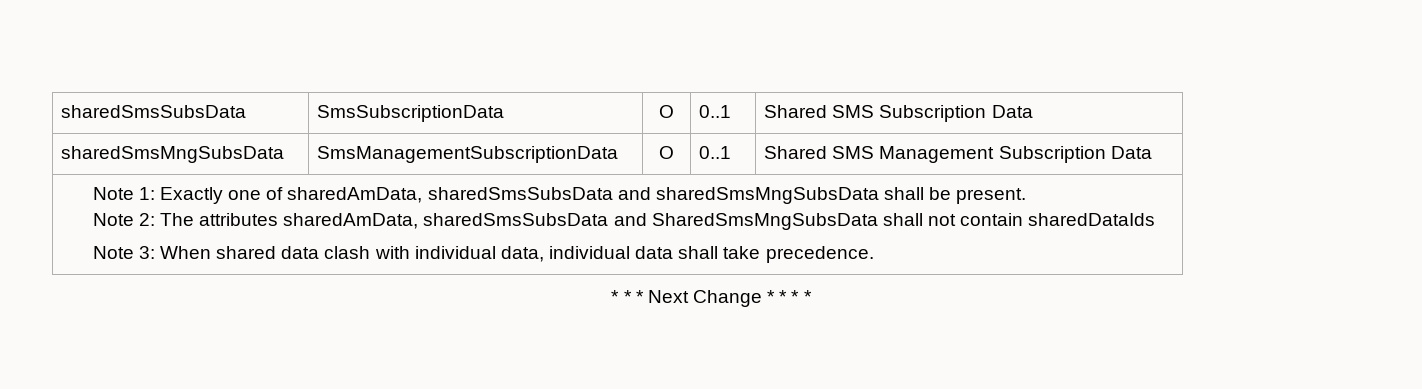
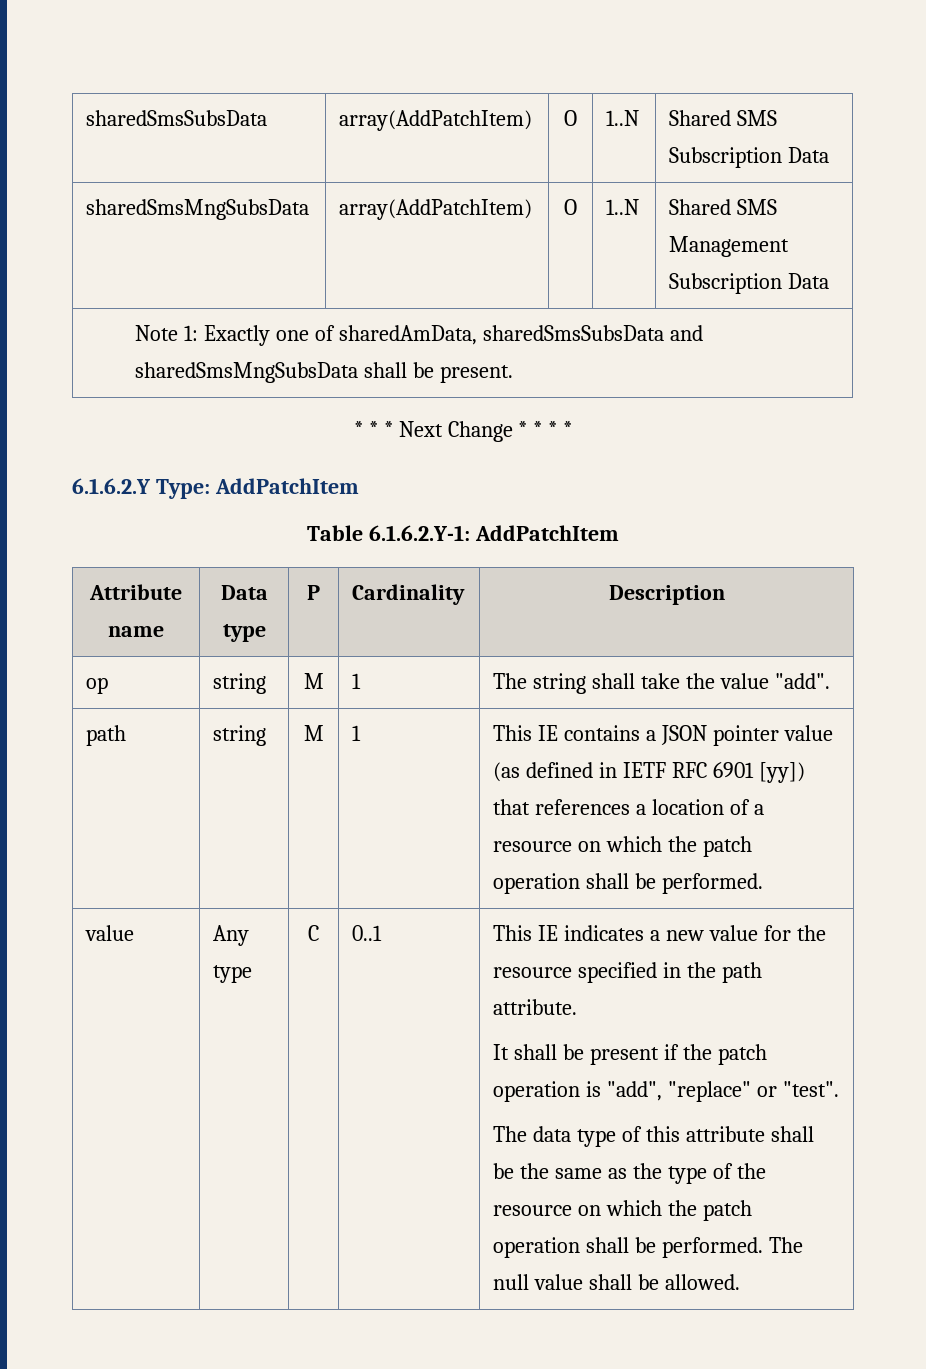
- sharedSmsSubsData | SmsSubscriptionData | O | 0..1 | Shared SMS Subscription Data
+ sharedSmsSubsData | array(AddPatchItem) | O | 1..N | Shared SMS Subscription Data
- sharedSmsMngSubsData | SmsManagementSubscriptionData | O | 0..1 | Shared SMS Management Subscription Data
+ sharedSmsMngSubsData | array(AddPatchItem) | O | 1..N | Shared SMS Management Subscription Data
  Note 1: Exactly one of sharedAmData, sharedSmsSubsData and sharedSmsMngSubsData shall be present.
- Note 2: The attributes sharedAmData, sharedSmsSubsData and SharedSmsMngSubsData shall not contain sharedDataIds
- Note 3: When shared data clash with individual data, individual data shall take precedence.
+ 6.1.6.2.Y Type: AddPatchItem
+ Table 6.1.6.2.Y-1: AddPatchItem
+ Attribute name | Data type | P | Cardinality | Description
+ op | string | M | 1 | The string shall take the value "add".
+ path | string | M | 1 | This IE contains a JSON pointer value (as defined in IETF RFC 6901 [yy]) that references a location of a resource on which the patch operation shall be performed.
+ value | Any type | C | 0..1 | This IE indicates a new value for the resource specified in the path attribute.
+ It shall be present if the patch operation is "add", "replace" or "test".
+ The data type of this attribute shall be the same as the type of the resource on which the patch operation shall be performed. The null value shall be allowed.

